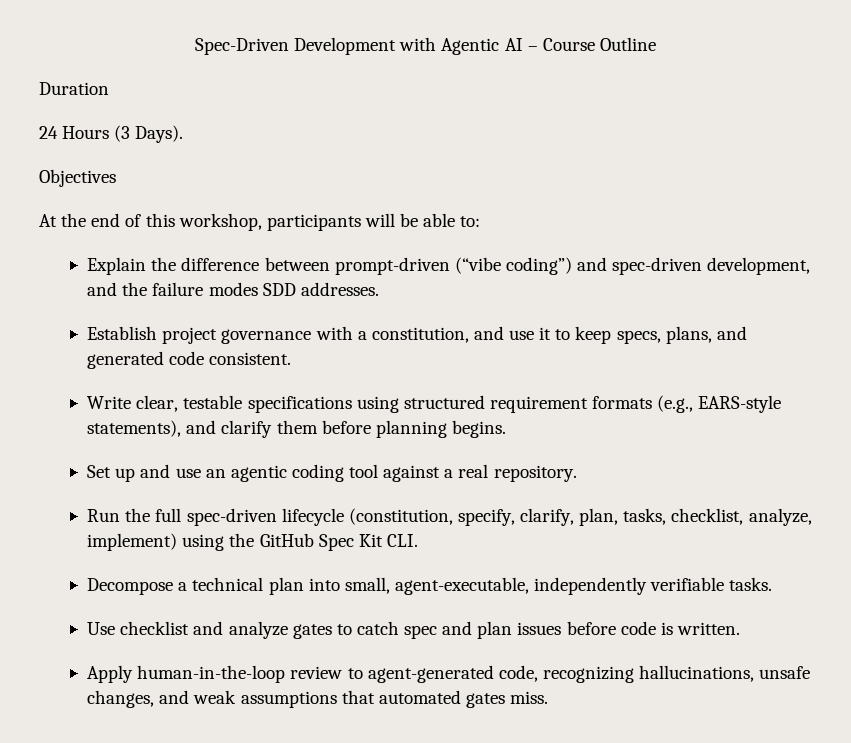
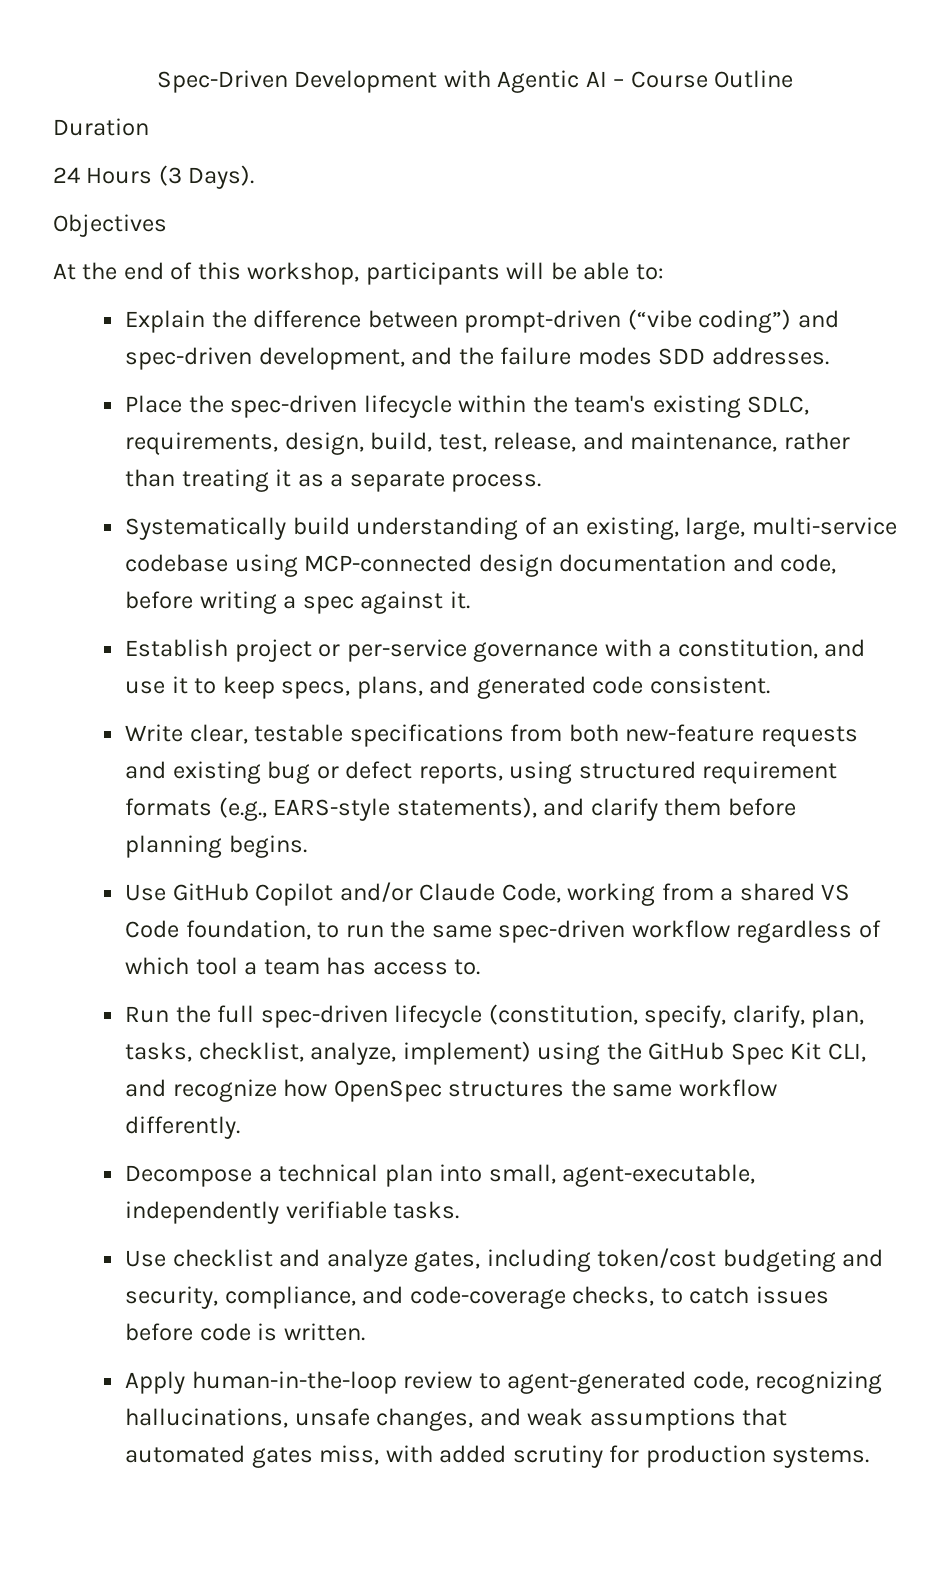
+ Place the spec-driven lifecycle within the team's existing SDLC, requirements, design, build, test, release, and maintenance, rather than treating it as a separate process.
+ Systematically build understanding of an existing, large, multi-service codebase using MCP-connected design documentation and code, before writing a spec against it.
- Establish project governance with a constitution, and use it to keep specs, plans, and generated code consistent.
+ Establish project or per-service governance with a constitution, and use it to keep specs, plans, and generated code consistent.
- Write clear, testable specifications using structured requirement formats (e.g., EARS-style statements), and clarify them before planning begins.
+ Write clear, testable specifications from both new-feature requests and existing bug or defect reports, using structured requirement formats (e.g., EARS-style statements), and clarify them before planning begins.
- Set up and use an agentic coding tool against a real repository.
+ Use GitHub Copilot and/or Claude Code, working from a shared VS Code foundation, to run the same spec-driven workflow regardless of which tool a team has access to.
- Run the full spec-driven lifecycle (constitution, specify, clarify, plan, tasks, checklist, analyze, implement) using the GitHub Spec Kit CLI.
+ Run the full spec-driven lifecycle (constitution, specify, clarify, plan, tasks, checklist, analyze, implement) using the GitHub Spec Kit CLI, and recognize how OpenSpec structures the same workflow differently.
- Use checklist and analyze gates to catch spec and plan issues before code is written.
+ Use checklist and analyze gates, including token/cost budgeting and security, compliance, and code-coverage checks, to catch issues before code is written.
- Apply human-in-the-loop review to agent-generated code, recognizing hallucinations, unsafe changes, and weak assumptions that automated gates miss.
+ Apply human-in-the-loop review to agent-generated code, recognizing hallucinations, unsafe changes, and weak assumptions that automated gates miss, with added scrutiny for production systems.

